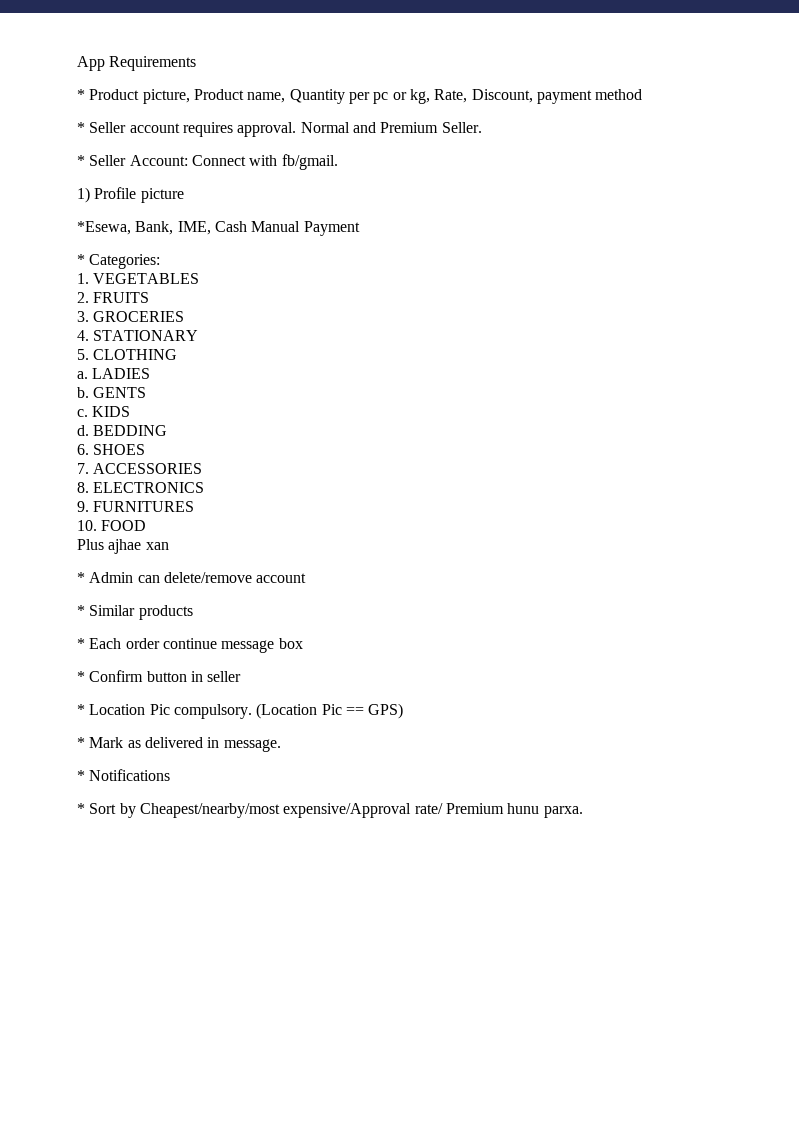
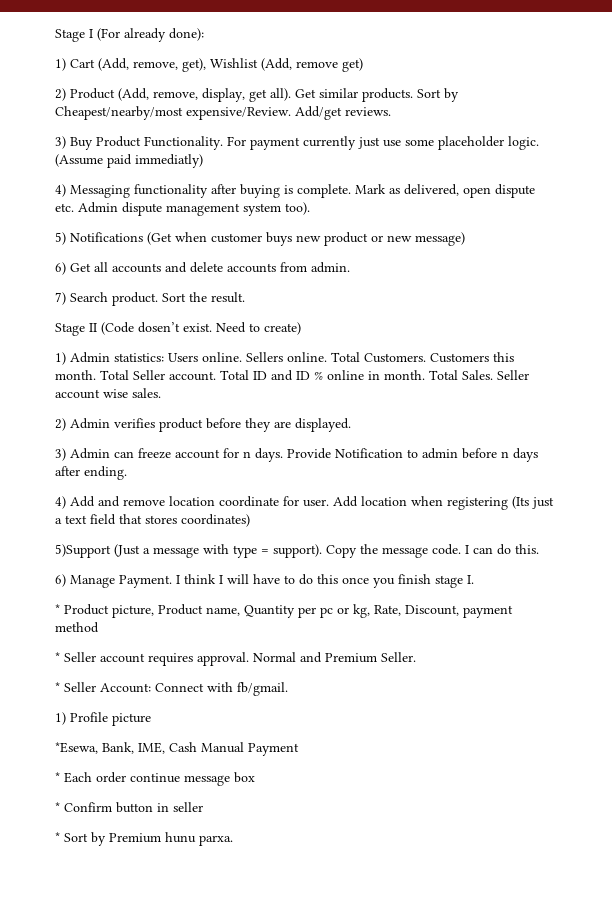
- App Requirements
+ Stage I (For already done):
+ 1) Cart (Add, remove, get), Wishlist (Add, remove get)
+ 2) Product (Add, remove, display, get all). Get similar products. Sort by Cheapest/nearby/most expensive/Review. Add/get reviews.
+ 3) Buy Product Functionality. For payment currently just use some placeholder logic. (Assume paid immediatly)
+ 4) Messaging functionality after buying is complete. Mark as delivered, open dispute etc. Admin dispute management system too).
+ 5) Notifications (Get when customer buys new product or new message)
+ 6) Get all accounts and delete accounts from admin.
+ 7) Search product. Sort the result.
+ Stage II (Code dosen’t exist. Need to create)
+ 1) Admin statistics: Users online. Sellers online. Total Customers. Customers this month. Total Seller account. Total ID and ID % online in month. Total Sales. Seller account wise sales.
+ 2) Admin verifies product before they are displayed.
+ 3) Admin can freeze account for n days. Provide Notification to admin before n days after ending.
+ 4) Add and remove location coordinate for user. Add location when registering (Its just a text field that stores coordinates)
+ 5)Support (Just a message with type = support). Copy the message code. I can do this.
+ 6) Manage Payment. I think I will have to do this once you finish stage I.
- * Categories:
- 1. VEGETABLES
- 2. FRUITS
- 3. GROCERIES
- 4. STATIONARY
- 5. CLOTHING
- a. LADIES
- b. GENTS
- c. KIDS
- d. BEDDING
- 6. SHOES
- 7. ACCESSORIES
- 8. ELECTRONICS
- 9. FURNITURES
- 10. FOOD
- Plus ajhae xan
- * Admin can delete/remove account
- * Similar products
- * Location Pic compulsory. (Location Pic == GPS)
- * Mark as delivered in message.
- * Notifications
- * Sort by Cheapest/nearby/most expensive/Approval rate/ Premium hunu parxa.
+ * Sort by Premium hunu parxa.

